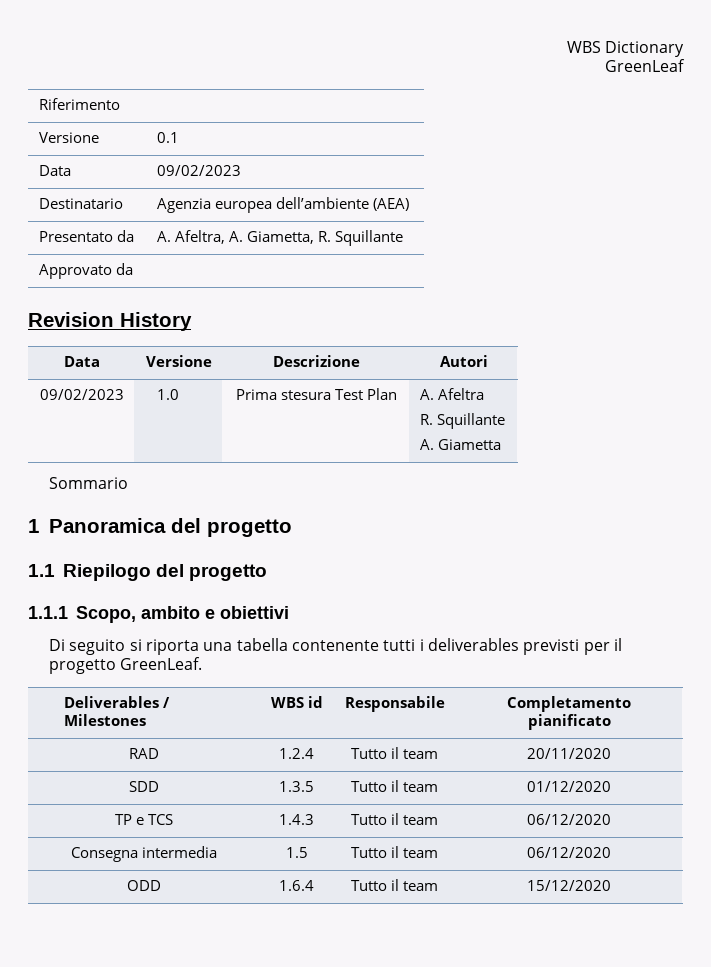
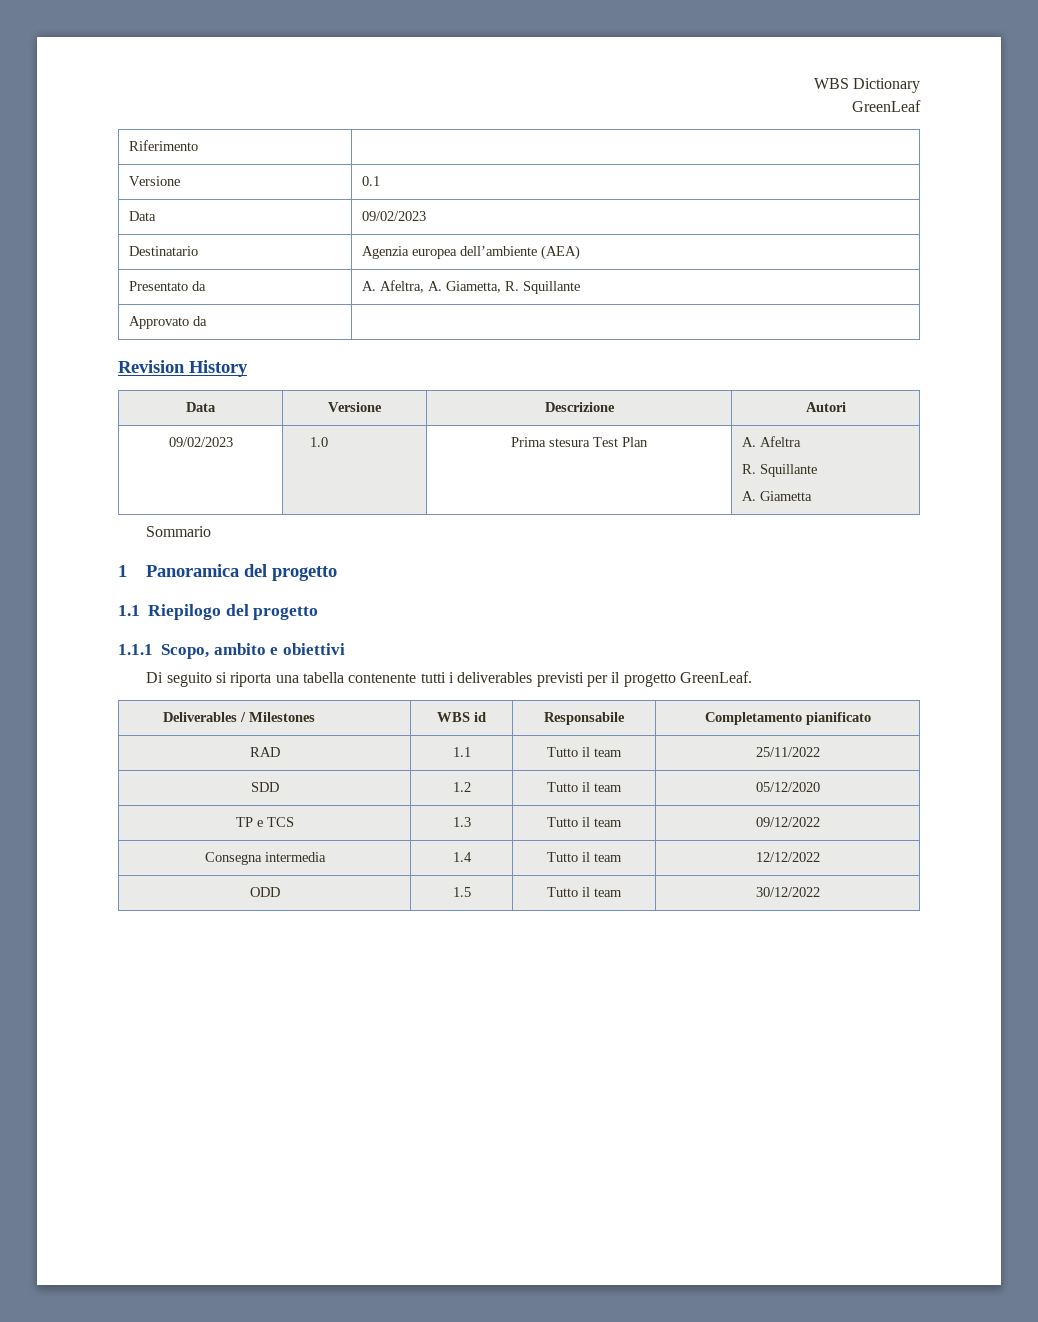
- RAD | 1.2.4 | Tutto il team | 20/11/2020
+ RAD | 1.1 | Tutto il team | 25/11/2022
- SDD | 1.3.5 | Tutto il team | 01/12/2020
+ SDD | 1.2 | Tutto il team | 05/12/2020
- TP e TCS | 1.4.3 | Tutto il team | 06/12/2020
+ TP e TCS | 1.3 | Tutto il team | 09/12/2022
- Consegna intermedia | 1.5 | Tutto il team | 06/12/2020
- ODD | 1.6.4 | Tutto il team | 15/12/2020
+ Consegna intermedia | 1.4 | Tutto il team | 12/12/2022
+ ODD | 1.5 | Tutto il team | 30/12/2022

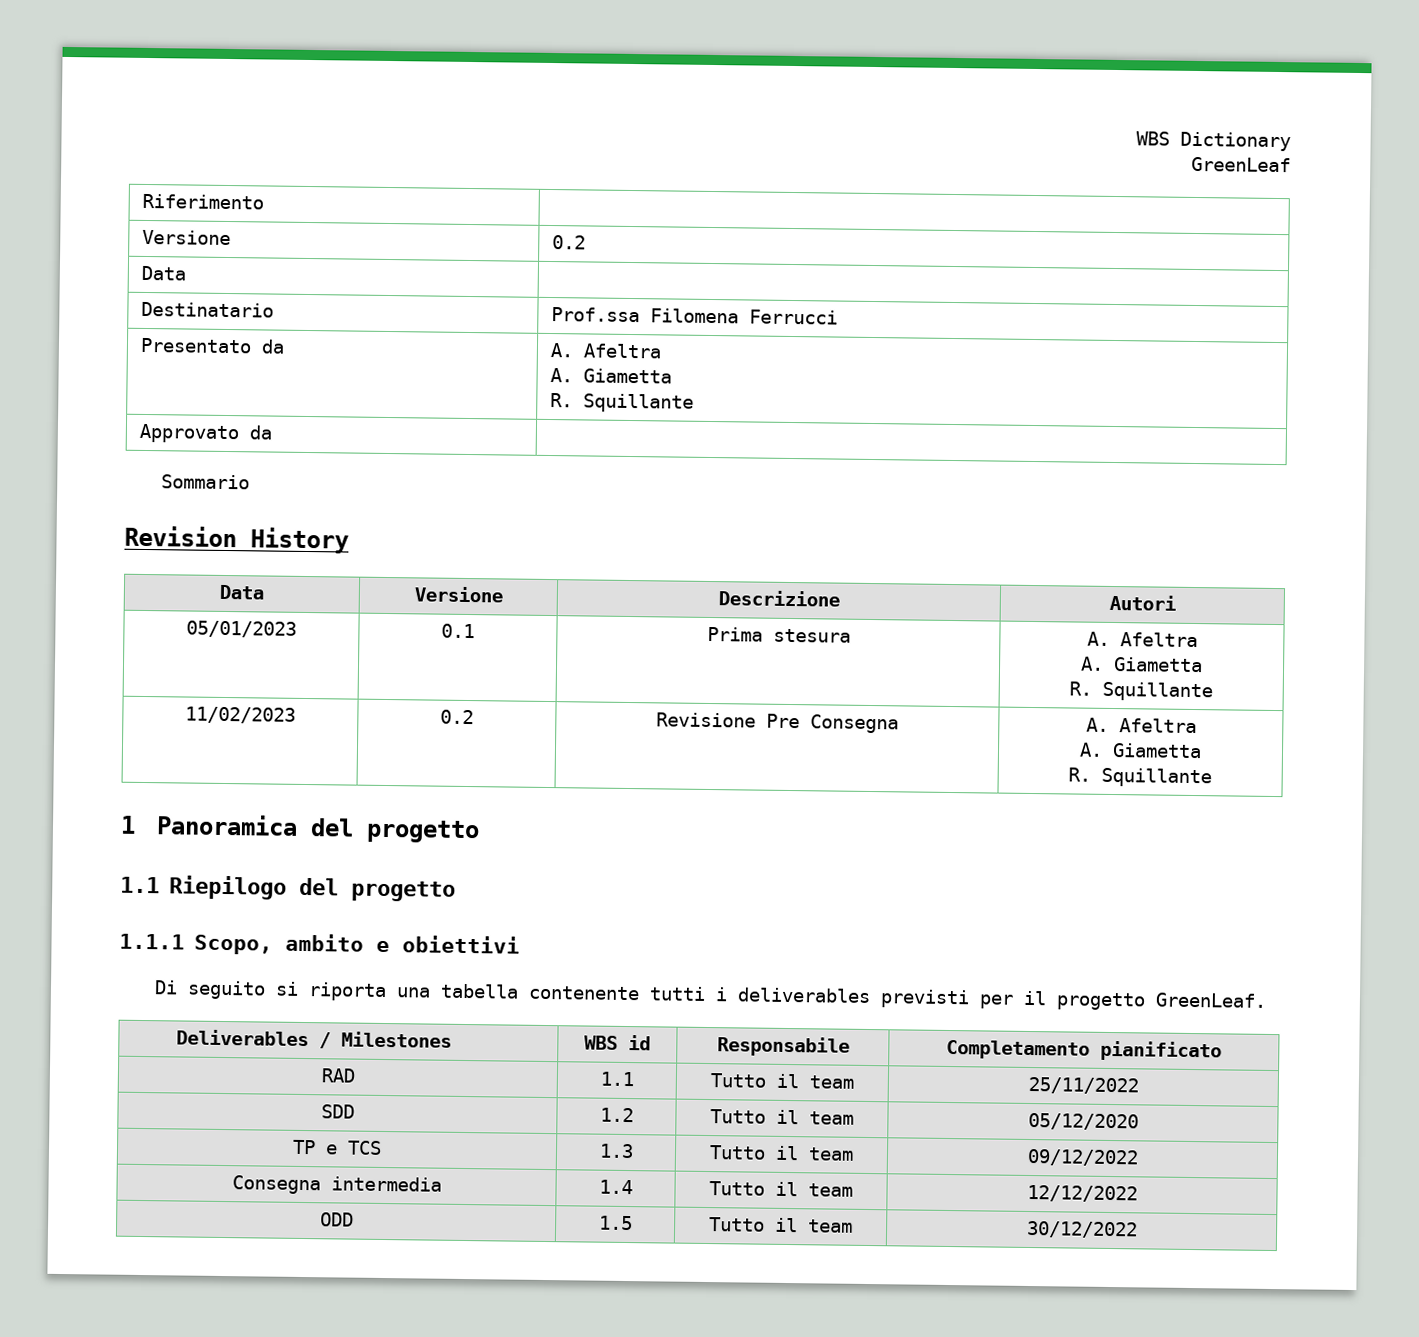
- Versione | 0.1
- Data | 09/02/2023
+ Versione | 0.2
+ Data |
- Destinatario | Agenzia europea dell’ambiente (AEA)
+ Destinatario | Prof.ssa Filomena Ferrucci
- Presentato da | A. Afeltra, A. Giametta, R. Squillante
+ Presentato da | A. Afeltra
+ A. Giametta
+ R. Squillante
+ Sommario
- 09/02/2023 | 1.0 | Prima stesura Test Plan | A. Afeltra
+ 05/01/2023 | 0.1 | Prima stesura | A. Afeltra
+ A. Giametta
  R. Squillante
+ 11/02/2023 | 0.2 | Revisione Pre Consegna | A. Afeltra
  A. Giametta
- Sommario
+ R. Squillante

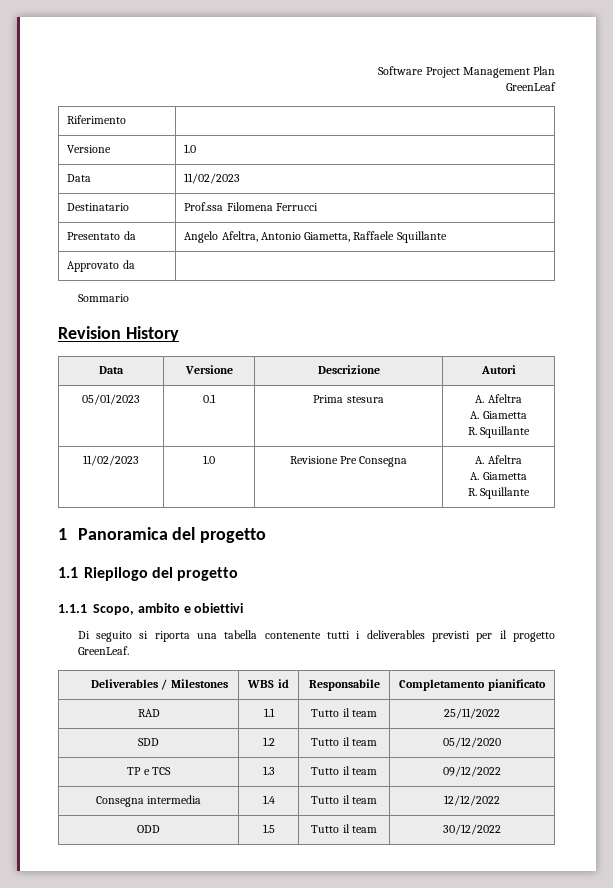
- WBS Dictionary
+ Software Project Management Plan
- Versione | 0.2
- Data |
+ Versione | 1.0
+ Data | 11/02/2023
- Presentato da | A. Afeltra
- A. Giametta
- R. Squillante
+ Presentato da | Angelo Afeltra, Antonio Giametta, Raffaele Squillante
- 11/02/2023 | 0.2 | Revisione Pre Consegna | A. Afeltra
+ 11/02/2023 | 1.0 | Revisione Pre Consegna | A. Afeltra

